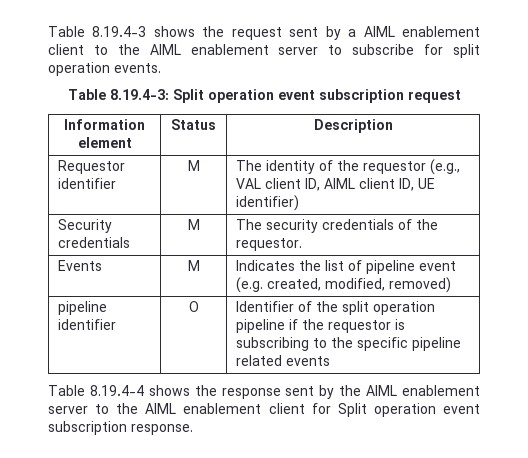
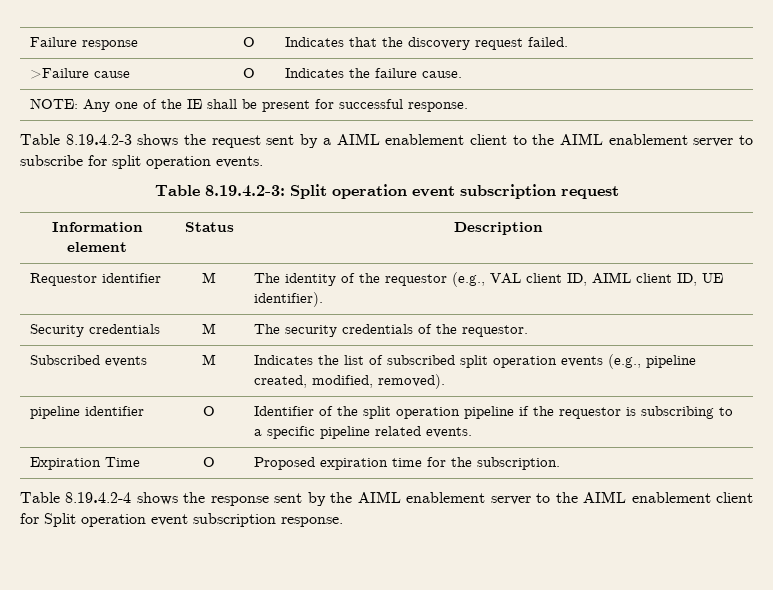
- Table 8.19.4-3 shows the request sent by a AIML enablement client to the AIML enablement server to subscribe for split operation events.
+ Failure response | O | Indicates that the discovery request failed.
+ >Failure cause | O | Indicates the failure cause.
+ NOTE: Any one of the IE shall be present for successful response.
+ Table 8.19.4.2-3 shows the request sent by a AIML enablement client to the AIML enablement server to subscribe for split operation events.
- Table 8.19.4-3: Split operation event subscription request
+ Table 8.19.4.2-3: Split operation event subscription request
- Requestor identifier | M | The identity of the requestor (e.g., VAL client ID, AIML client ID, UE identifier)
+ Requestor identifier | M | The identity of the requestor (e.g., VAL client ID, AIML client ID, UE identifier).
- Events | M | Indicates the list of pipeline event (e.g. created, modified, removed)
+ Subscribed events | M | Indicates the list of subscribed split operation events (e.g., pipeline created, modified, removed).
- pipeline identifier | O | Identifier of the split operation pipeline if the requestor is subscribing to the specific pipeline related events
- Table 8.19.4-4 shows the response sent by the AIML enablement server to the AIML enablement client for Split operation event subscription response.
+ pipeline identifier | O | Identifier of the split operation pipeline if the requestor is subscribing to a specific pipeline related events.
+ Expiration Time | O | Proposed expiration time for the subscription.
+ Table 8.19.4.2-4 shows the response sent by the AIML enablement server to the AIML enablement client for Split operation event subscription response.

